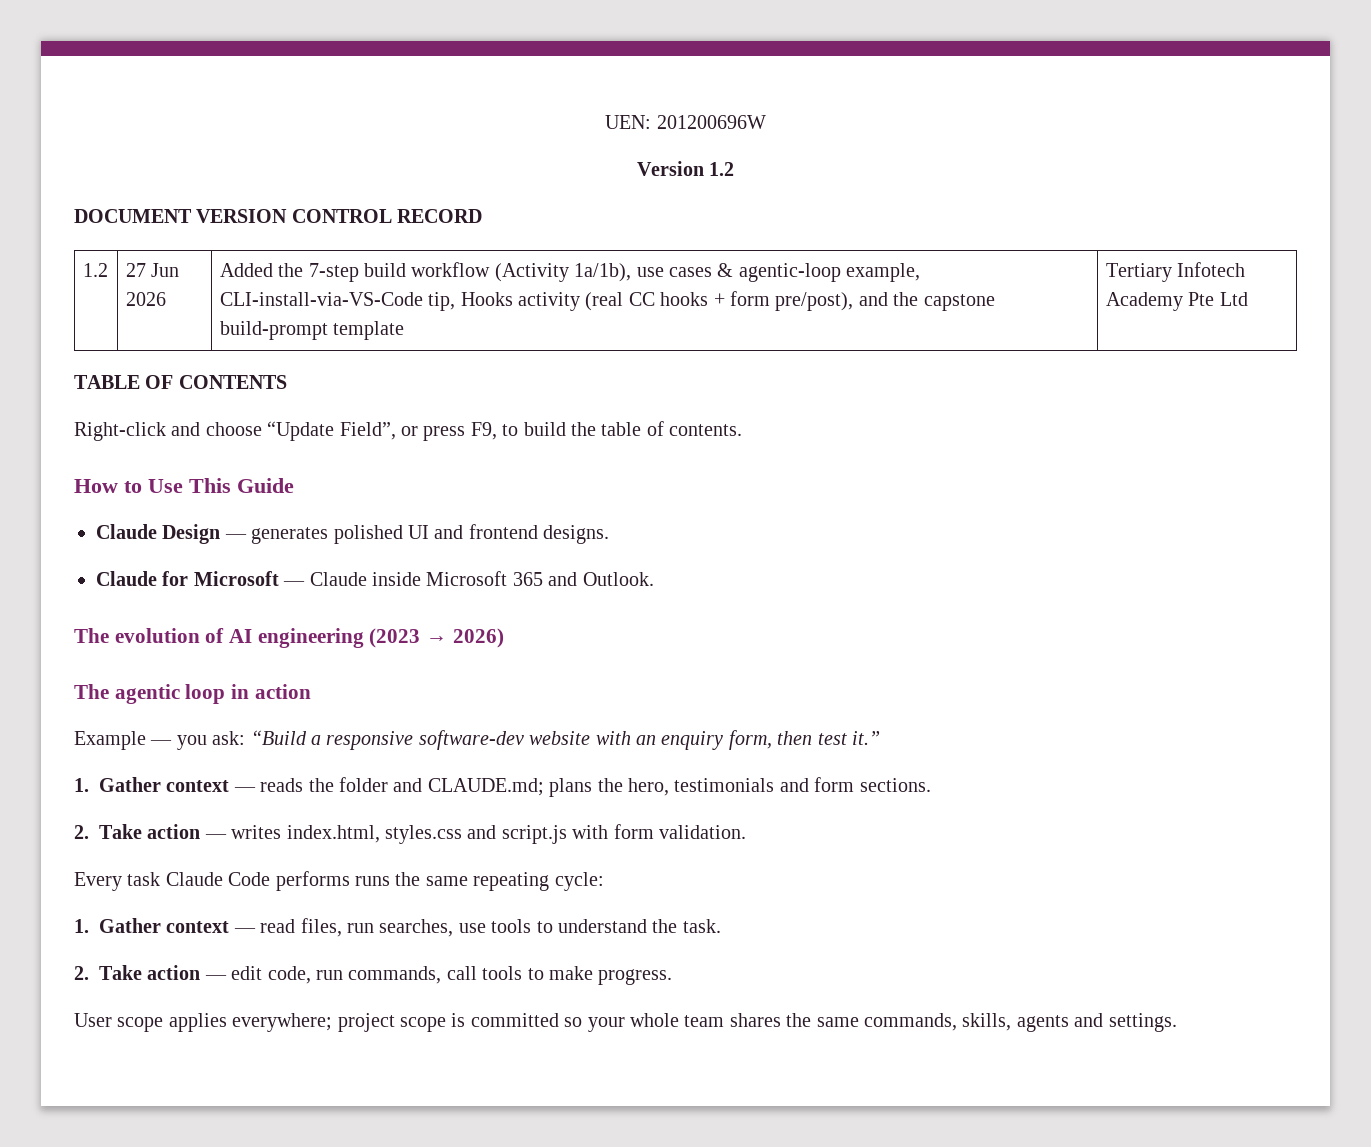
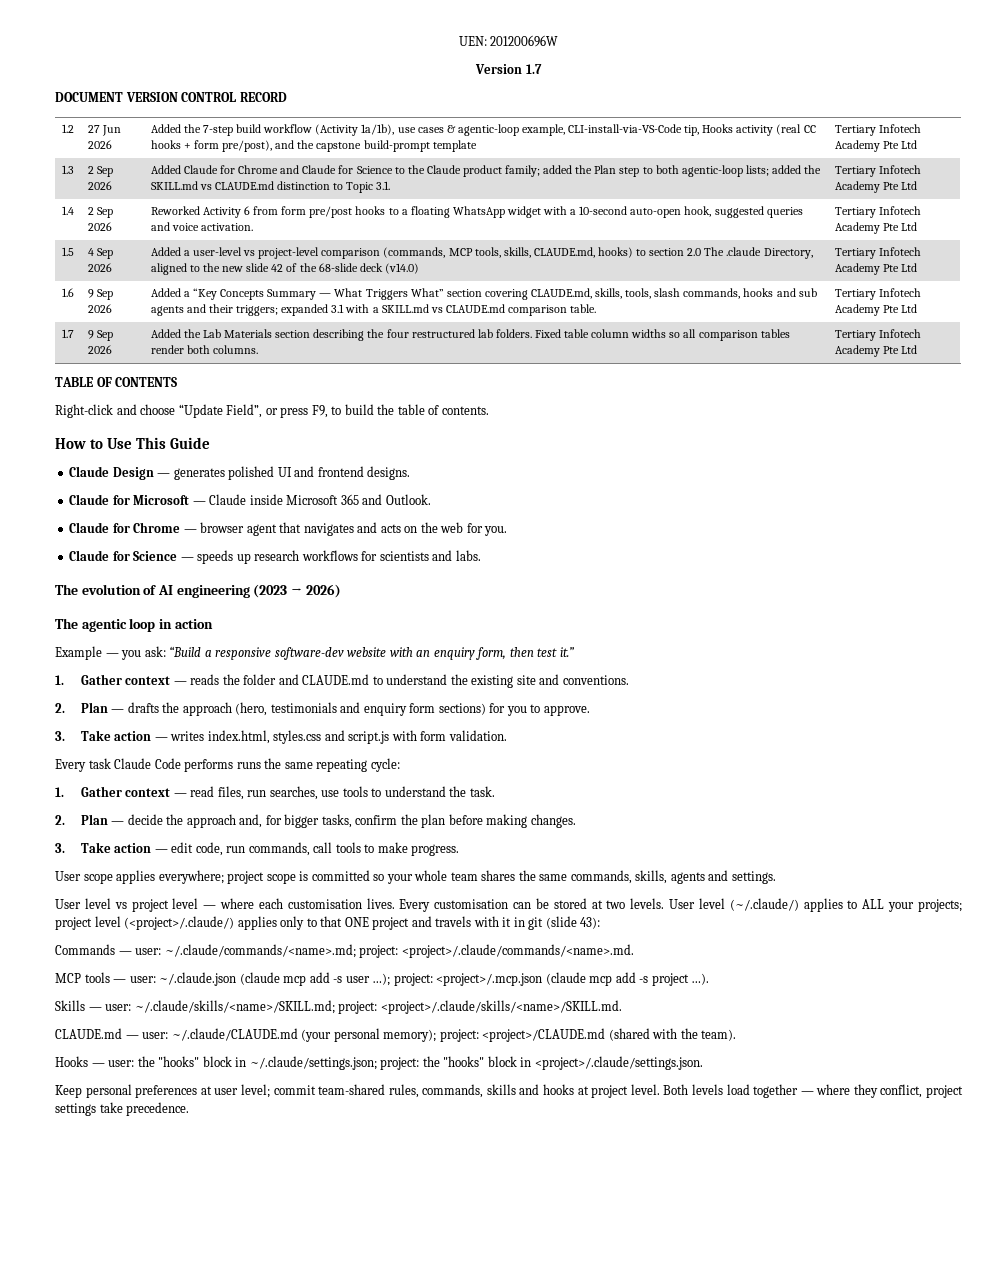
- Version 1.2
+ Version 1.7
+ 1.3 | 2 Sep 2026 | Added Claude for Chrome and Claude for Science to the Claude product family; added the Plan step to both agentic-loop lists; added the SKILL.md vs CLAUDE.md distinction to Topic 3.1. | Tertiary Infotech Academy Pte Ltd
+ 1.4 | 2 Sep 2026 | Reworked Activity 6 from form pre/post hooks to a floating WhatsApp widget with a 10-second auto-open hook, suggested queries and voice activation. | Tertiary Infotech Academy Pte Ltd
+ 1.5 | 4 Sep 2026 | Added a user-level vs project-level comparison (commands, MCP tools, skills, CLAUDE.md, hooks) to section 2.0 The .claude Directory, aligned to the new slide 42 of the 68-slide deck (v14.0) | Tertiary Infotech Academy Pte Ltd
+ 1.6 | 9 Sep 2026 | Added a “Key Concepts Summary — What Triggers What” section covering CLAUDE.md, skills, tools, slash commands, hooks and sub agents and their triggers; expanded 3.1 with a SKILL.md vs CLAUDE.md comparison table. | Tertiary Infotech Academy Pte Ltd
+ 1.7 | 9 Sep 2026 | Added the Lab Materials section describing the four restructured lab folders. Fixed table column widths so all comparison tables render both columns. | Tertiary Infotech Academy Pte Ltd
+ Claude for Chrome — browser agent that navigates and acts on the web for you.
+ Claude for Science — speeds up research workflows for scientists and labs.
- 1. Gather context — reads the folder and CLAUDE.md; plans the hero, testimonials and form sections.
- 2. Take action — writes index.html, styles.css and script.js with form validation.
+ 1. Gather context — reads the folder and CLAUDE.md to understand the existing site and conventions.
+ 2. Plan — drafts the approach (hero, testimonials and enquiry form sections) for you to approve.
+ 3. Take action — writes index.html, styles.css and script.js with form validation.
- 2. Take action — edit code, run commands, call tools to make progress.
+ 2. Plan — decide the approach and, for bigger tasks, confirm the plan before making changes.
+ 3. Take action — edit code, run commands, call tools to make progress.
+ User level vs project level — where each customisation lives. Every customisation can be stored at two levels. User level (~/.claude/) applies to ALL your projects; project level (<project>/.claude/) applies only to that ONE project and travels with it in git (slide 43):
+ Commands — user: ~/.claude/commands/<name>.md; project: <project>/.claude/commands/<name>.md.
+ MCP tools — user: ~/.claude.json (claude mcp add -s user …); project: <project>/.mcp.json (claude mcp add -s project …).
+ Skills — user: ~/.claude/skills/<name>/SKILL.md; project: <project>/.claude/skills/<name>/SKILL.md.
+ CLAUDE.md — user: ~/.claude/CLAUDE.md (your personal memory); project: <project>/CLAUDE.md (shared with the team).
+ Hooks — user: the "hooks" block in ~/.claude/settings.json; project: the "hooks" block in <project>/.claude/settings.json.
+ Keep personal preferences at user level; commit team-shared rules, commands, skills and hooks at project level. Both levels load together — where they conflict, project settings take precedence.

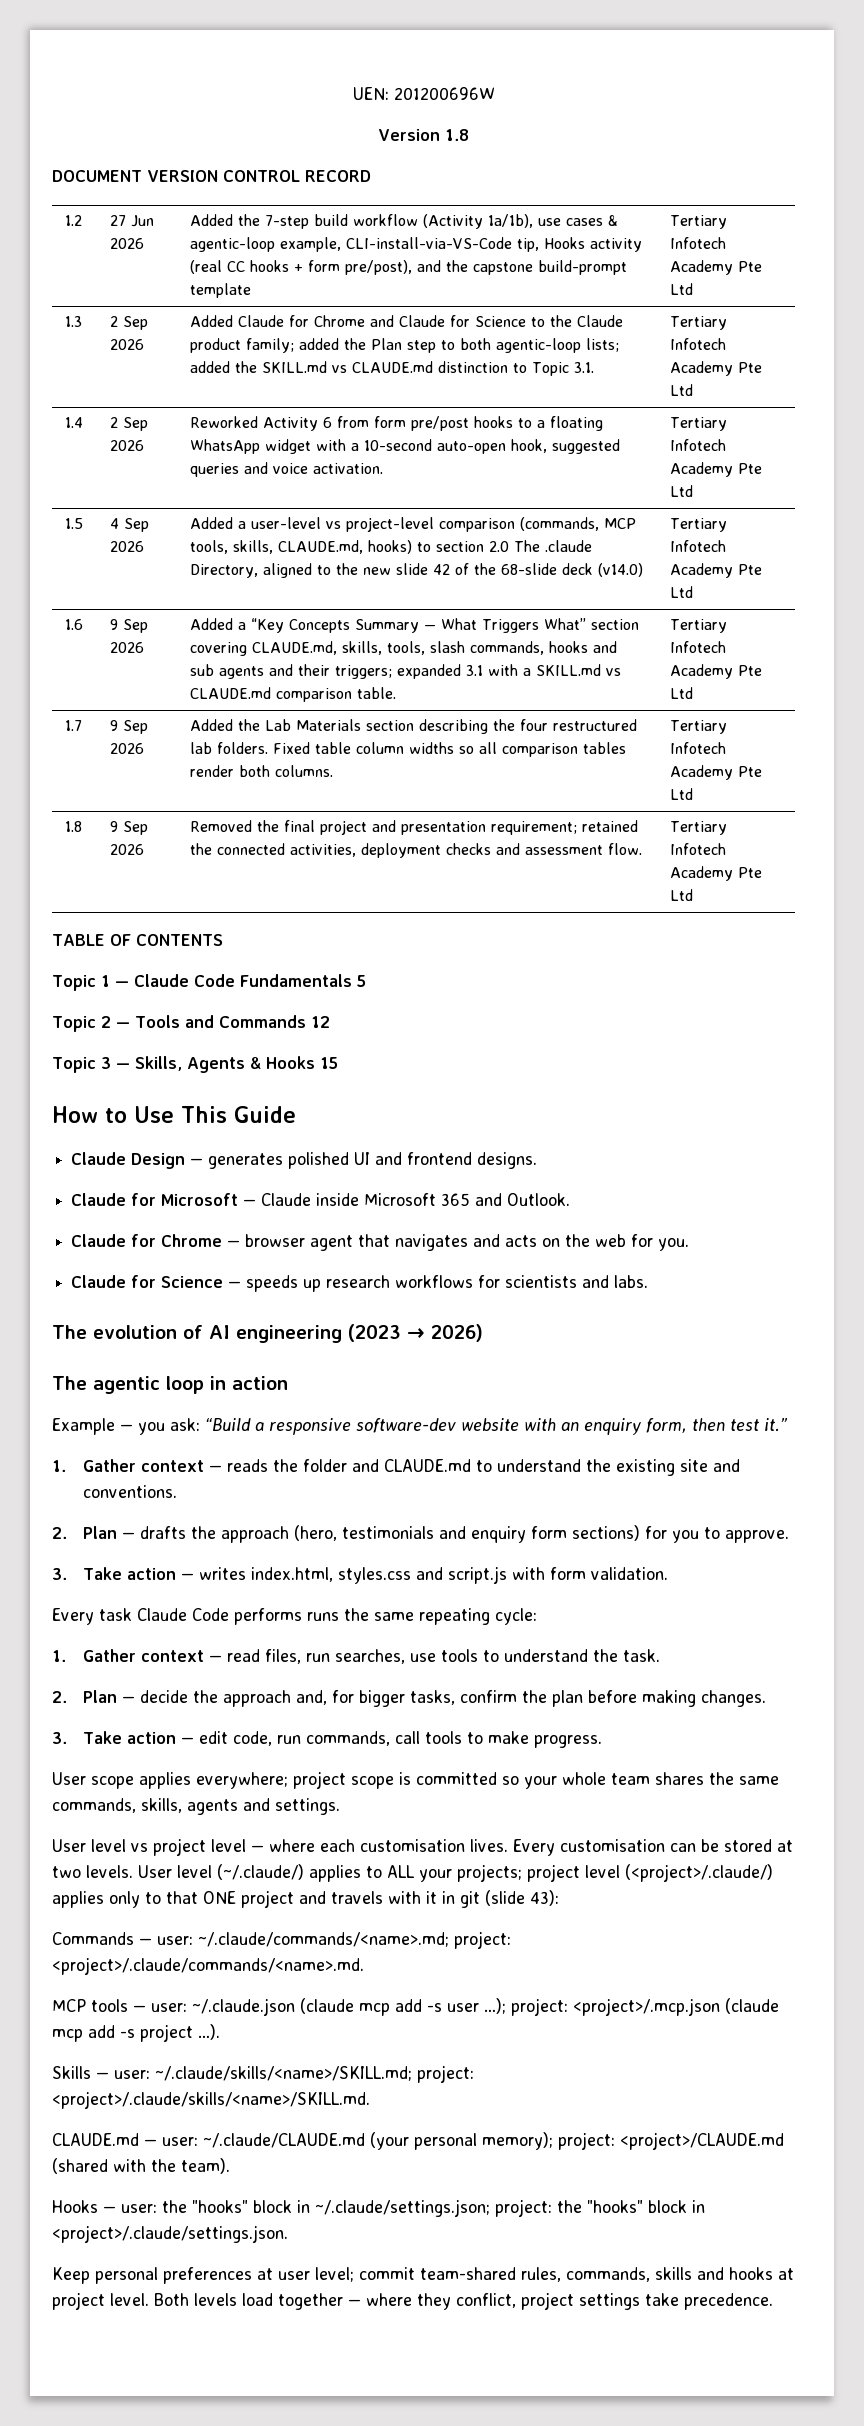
- Version 1.7
+ Version 1.8
+ 1.8 | 9 Sep 2026 | Removed the final project and presentation requirement; retained the connected activities, deployment checks and assessment flow. | Tertiary Infotech Academy Pte Ltd
  TABLE OF CONTENTS
- Right-click and choose “Update Field”, or press F9, to build the table of contents.
+ Topic 1 — Claude Code Fundamentals 5
+ Topic 2 — Tools and Commands 12
+ Topic 3 — Skills, Agents & Hooks 15

